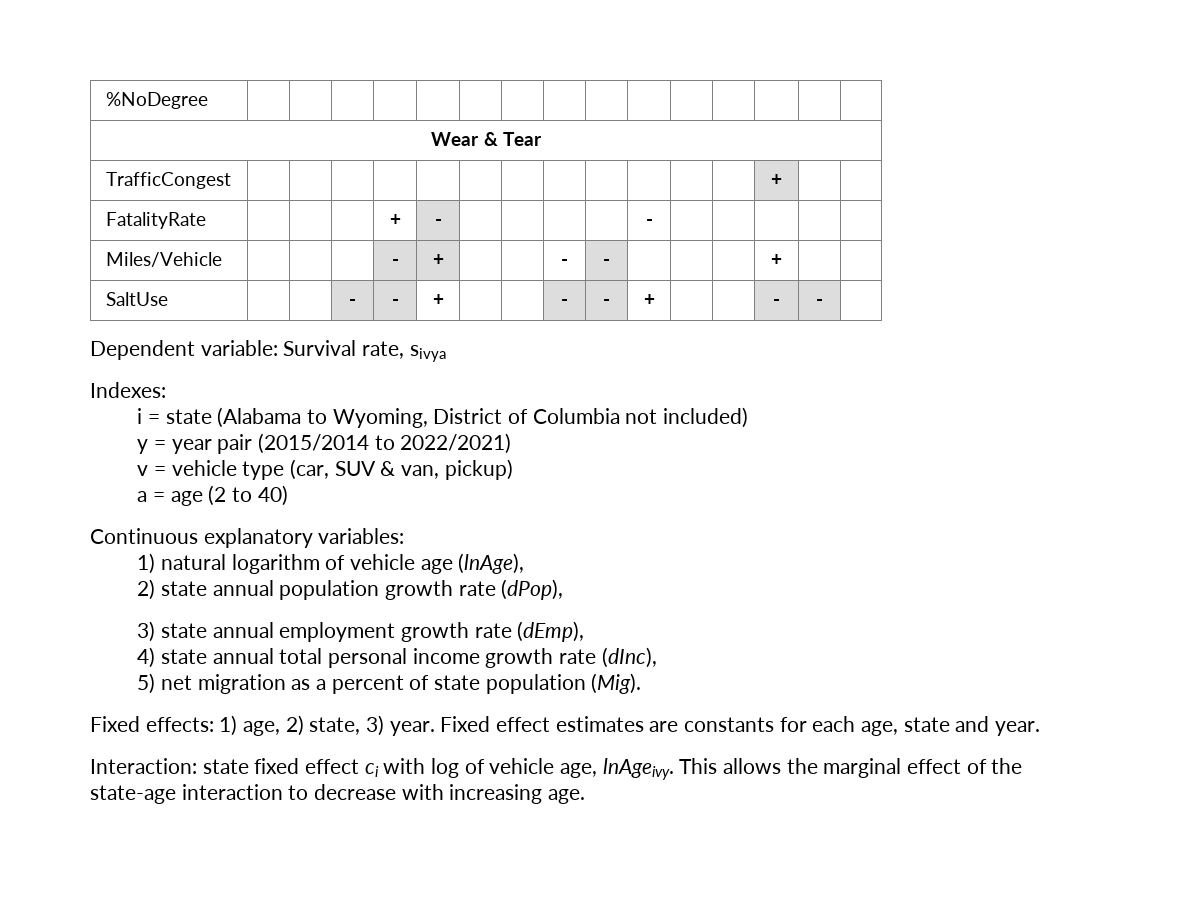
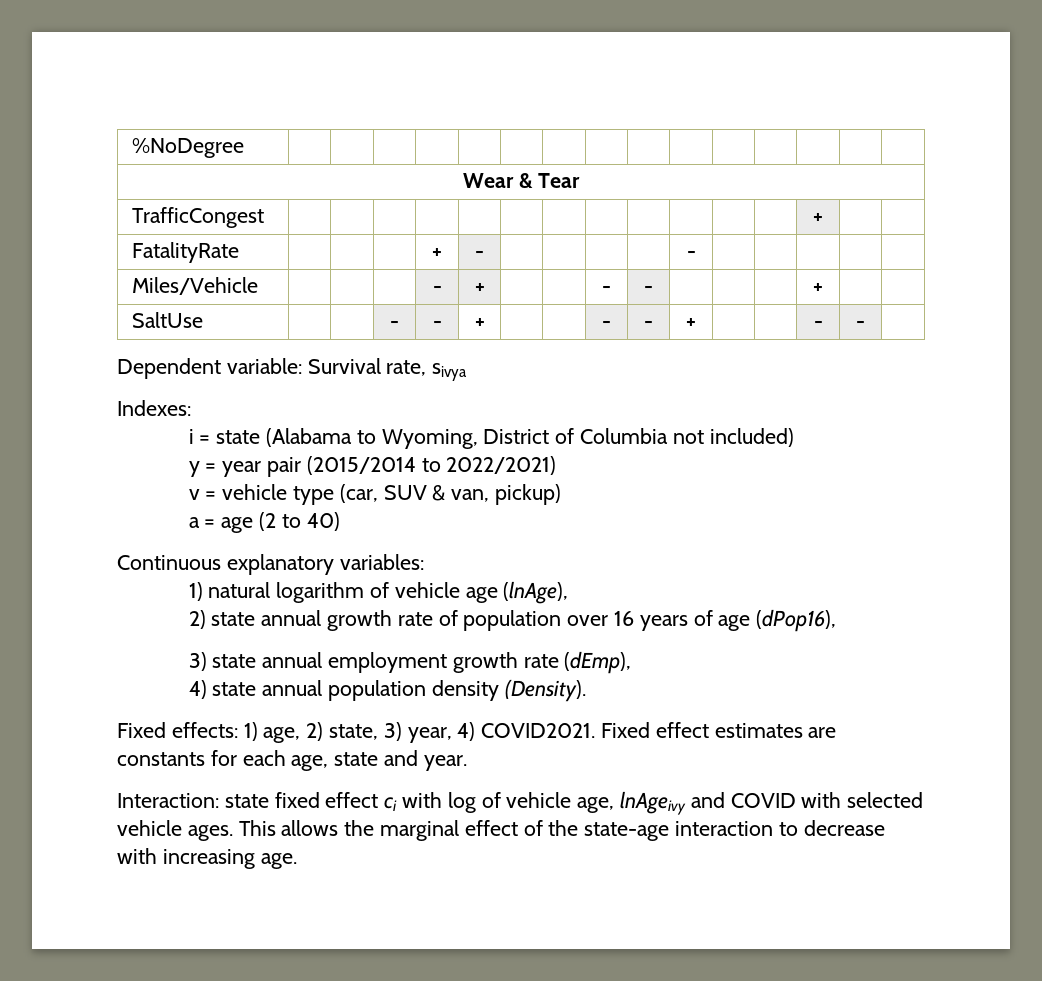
- 2) state annual population growth rate (dPop),
+ 2) state annual growth rate of population over 16 years of age (dPop16),
- 4) state annual total personal income growth rate (dInc),
- 5) net migration as a percent of state population (Mig).
+ 4) state annual population density (Density).
- Fixed effects: 1) age, 2) state, 3) year.
+ Fixed effects: 1) age, 2) state, 3) year, 4) COVID2021.
- Interaction: state fixed effect ci with log of vehicle age, lnAgeivy.
+ Interaction: state fixed effect ci with log of vehicle age, lnAgeivy and COVID with selected vehicle ages.

